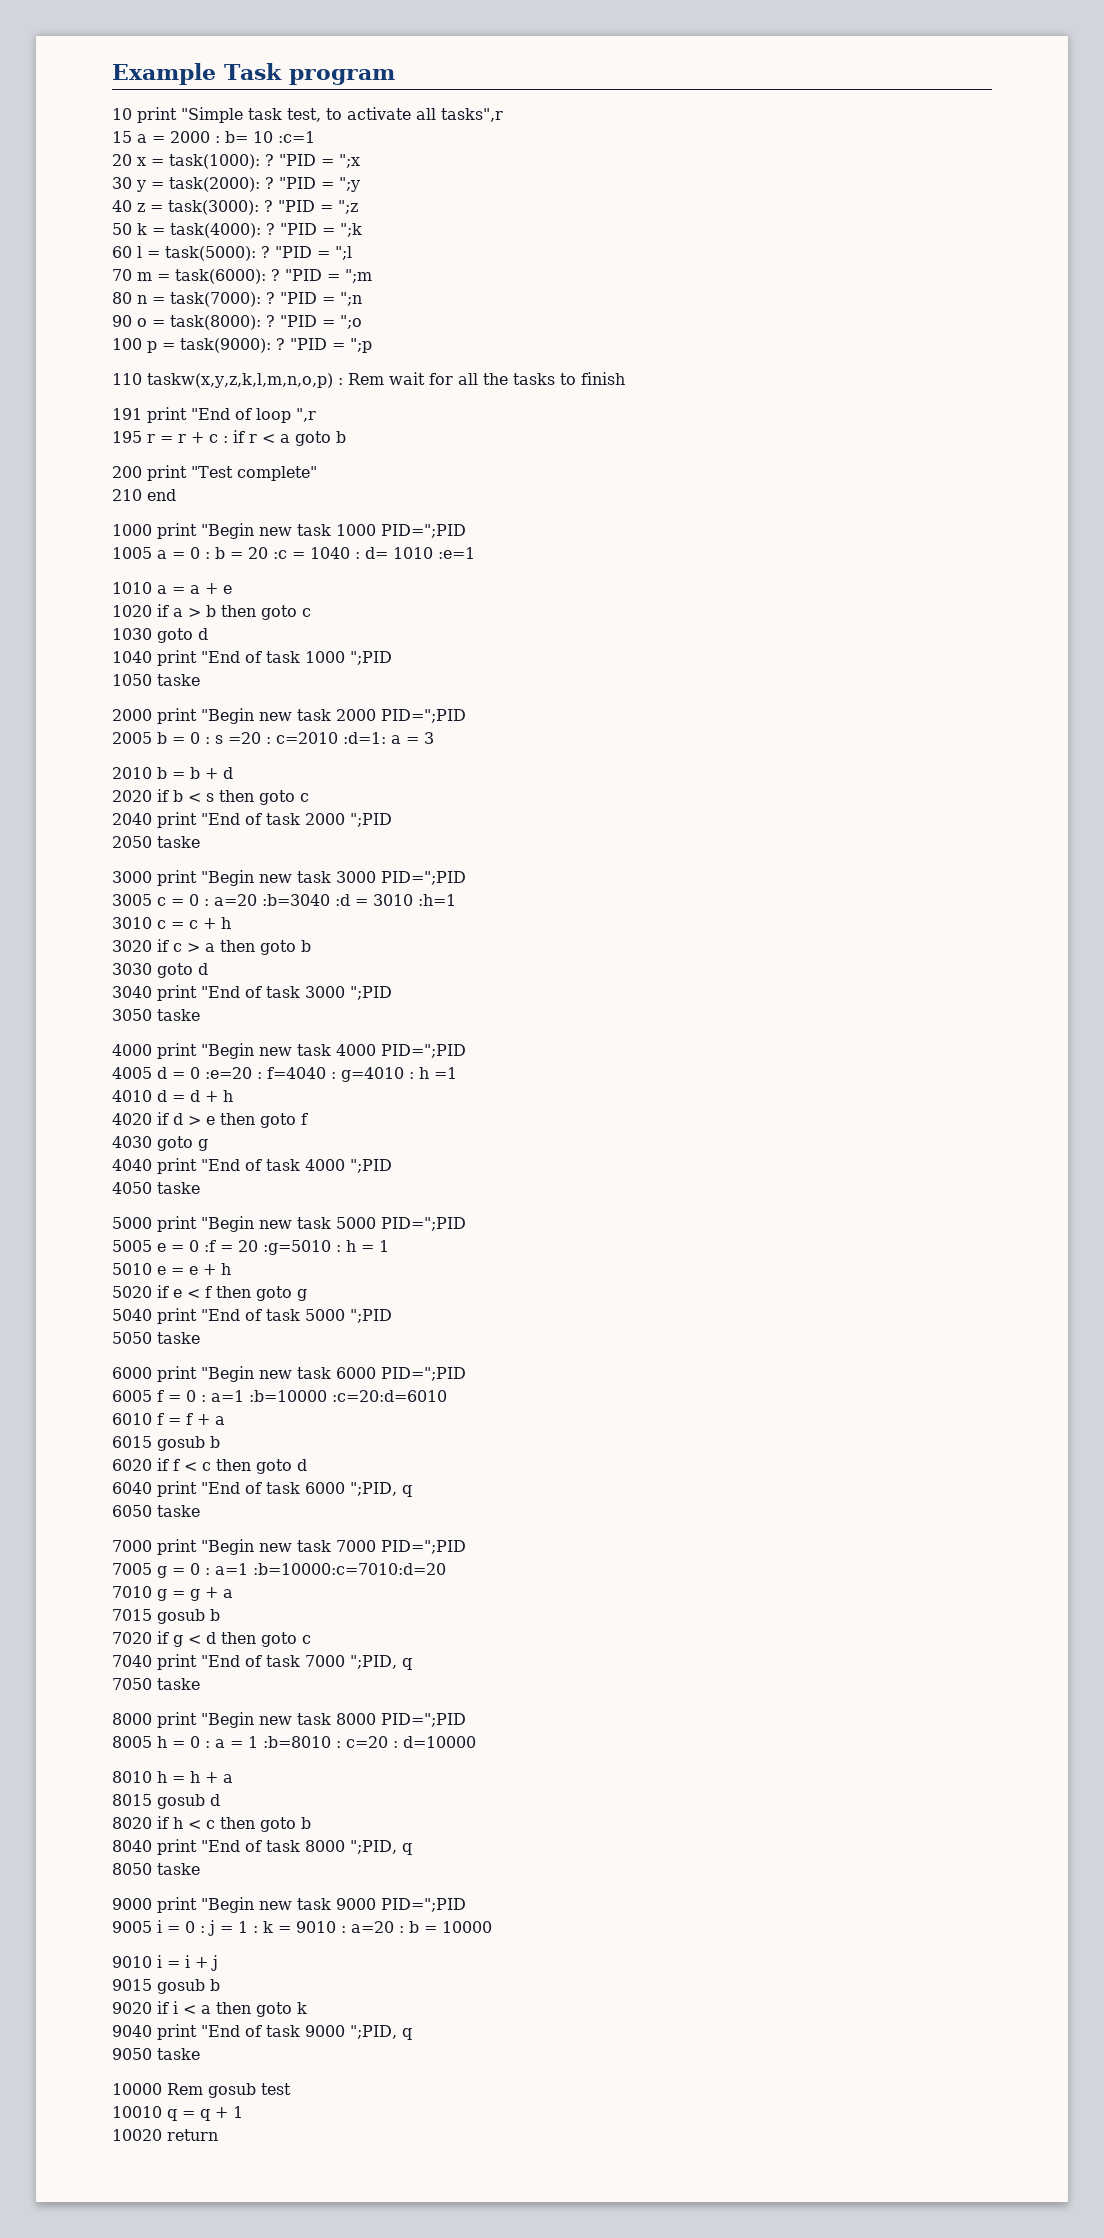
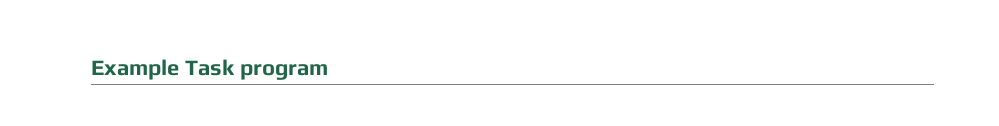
- 10 print "Simple task test, to activate all tasks",r
- 15 a = 2000 : b= 10 :c=1
- 20 x = task(1000): ? "PID = ";x
- 30 y = task(2000): ? "PID = ";y
- 40 z = task(3000): ? "PID = ";z
- 50 k = task(4000): ? "PID = ";k
- 60 l = task(5000): ? "PID = ";l
- 70 m = task(6000): ? "PID = ";m
- 80 n = task(7000): ? "PID = ";n
- 90 o = task(8000): ? "PID = ";o
- 100 p = task(9000): ? "PID = ";p
- 110 taskw(x,y,z,k,l,m,n,o,p) : Rem wait for all the tasks to finish
- 191 print "End of loop ",r
- 195 r = r + c : if r < a goto b
- 200 print "Test complete"
- 210 end
- 1000 print "Begin new task 1000 PID=";PID
- 1005 a = 0 : b = 20 :c = 1040 : d= 1010 :e=1
- 1010 a = a + e
- 1020 if a > b then goto c
- 1030 goto d
- 1040 print "End of task 1000 ";PID
- 1050 taske
- 2000 print "Begin new task 2000 PID=";PID
- 2005 b = 0 : s =20 : c=2010 :d=1: a = 3
- 2010 b = b + d
- 2020 if b < s then goto c
- 2040 print "End of task 2000 ";PID
- 2050 taske
- 3000 print "Begin new task 3000 PID=";PID
- 3005 c = 0 : a=20 :b=3040 :d = 3010 :h=1
- 3010 c = c + h
- 3020 if c > a then goto b
- 3030 goto d
- 3040 print "End of task 3000 ";PID
- 3050 taske
- 4000 print "Begin new task 4000 PID=";PID
- 4005 d = 0 :e=20 : f=4040 : g=4010 : h =1
- 4010 d = d + h
- 4020 if d > e then goto f
- 4030 goto g
- 4040 print "End of task 4000 ";PID
- 4050 taske
- 5000 print "Begin new task 5000 PID=";PID
- 5005 e = 0 :f = 20 :g=5010 : h = 1
- 5010 e = e + h
- 5020 if e < f then goto g
- 5040 print "End of task 5000 ";PID
- 5050 taske
- 6000 print "Begin new task 6000 PID=";PID
- 6005 f = 0 : a=1 :b=10000 :c=20:d=6010
- 6010 f = f + a
- 6015 gosub b
- 6020 if f < c then goto d
- 6040 print "End of task 6000 ";PID, q
- 6050 taske
- 7000 print "Begin new task 7000 PID=";PID
- 7005 g = 0 : a=1 :b=10000:c=7010:d=20
- 7010 g = g + a
- 7015 gosub b
- 7020 if g < d then goto c
- 7040 print "End of task 7000 ";PID, q
- 7050 taske
- 8000 print "Begin new task 8000 PID=";PID
- 8005 h = 0 : a = 1 :b=8010 : c=20 : d=10000
- 8010 h = h + a
- 8015 gosub d
- 8020 if h < c then goto b
- 8040 print "End of task 8000 ";PID, q
- 8050 taske
- 9000 print "Begin new task 9000 PID=";PID
- 9005 i = 0 : j = 1 : k = 9010 : a=20 : b = 10000
- 9010 i = i + j
- 9015 gosub b
- 9020 if i < a then goto k
- 9040 print "End of task 9000 ";PID, q
- 9050 taske
- 10000 Rem gosub test
- 10010 q = q + 1
- 10020 return

